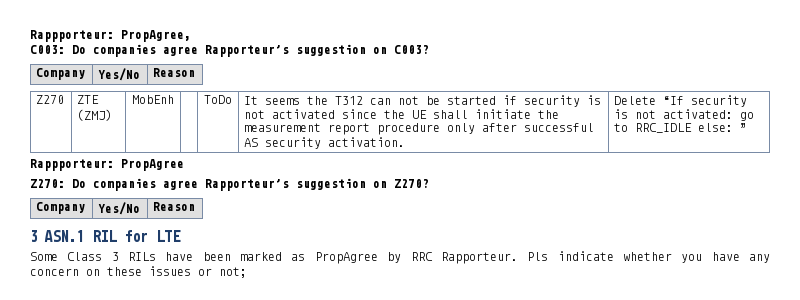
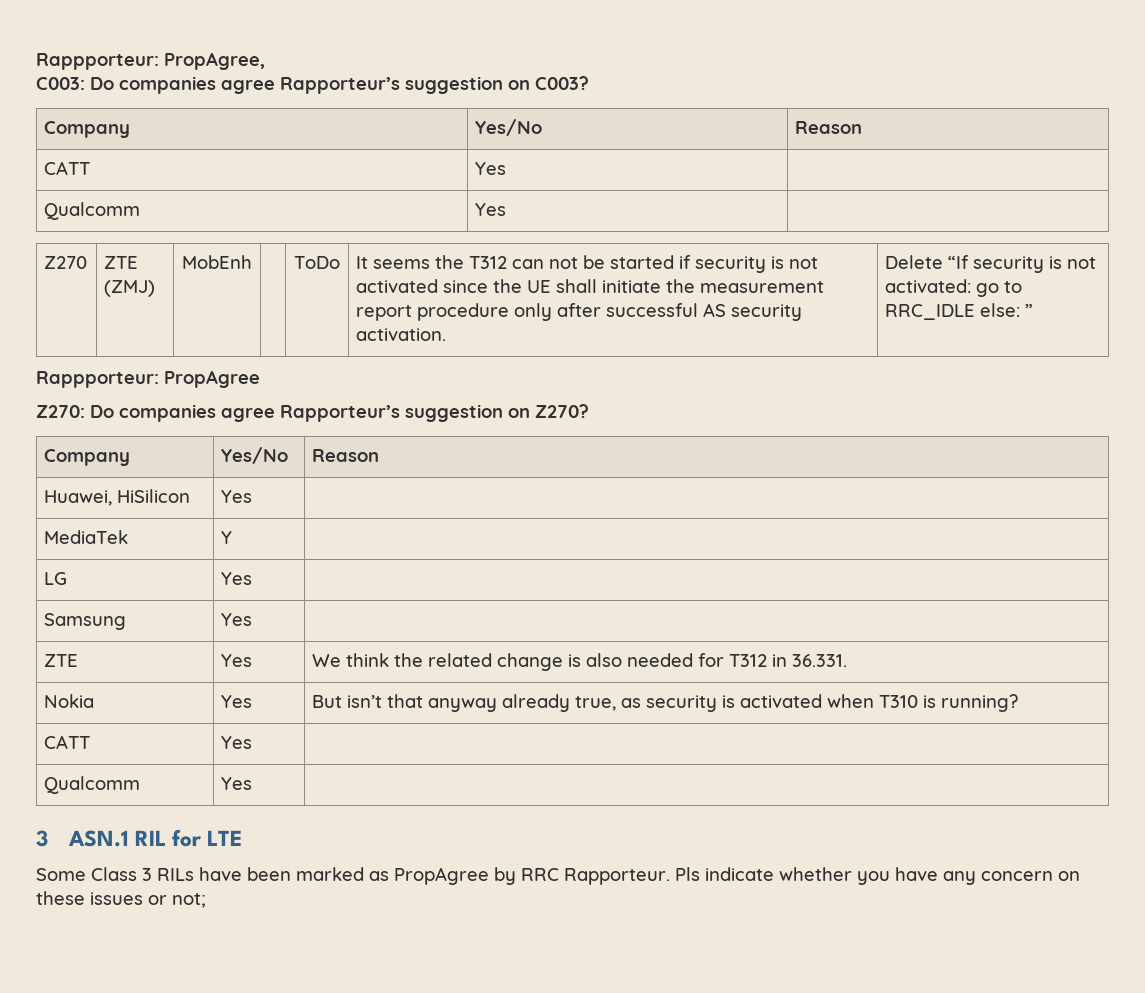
  C003: Do companies agree Rapporteur’s suggestion on C003?
  Company | Yes/No | Reason
+ CATT | Yes |
+ Qualcomm | Yes |
+ Huawei, HiSilicon | Yes |
+ MediaTek | Y |
+ LG | Yes |
+ Samsung | Yes |
+ ZTE | Yes | We think the related change is also needed for T312 in 36.331.
+ Nokia | Yes | But isn’t that anyway already true, as security is activated when T310 is running?
+ CATT | Yes |
+ Qualcomm | Yes |

